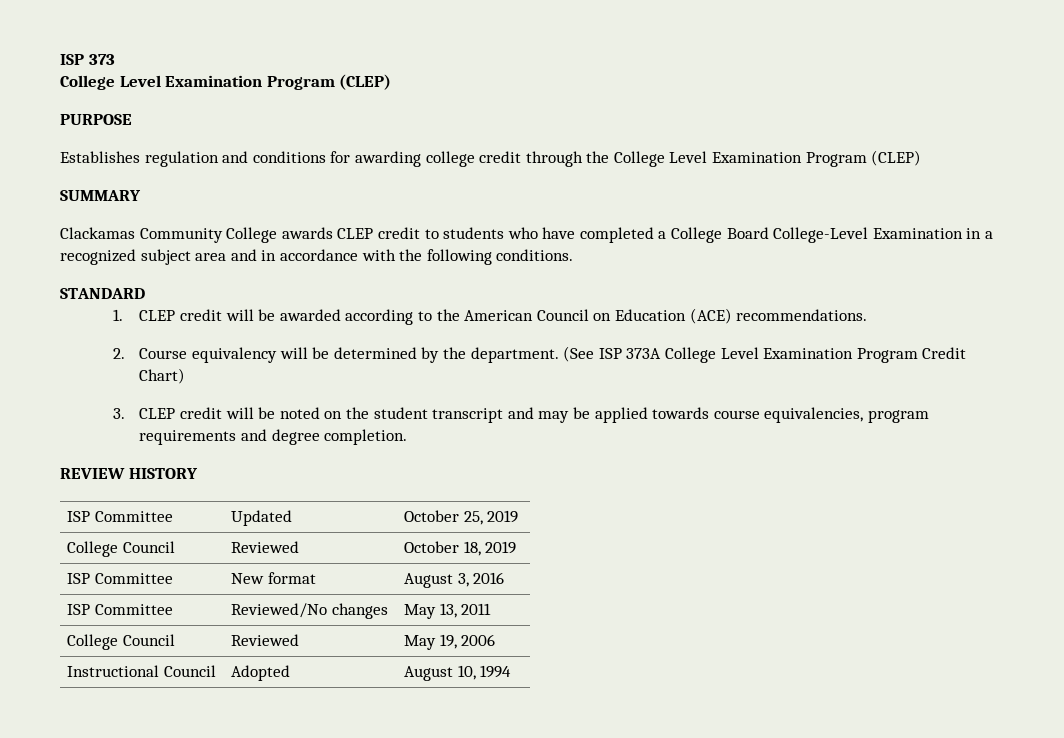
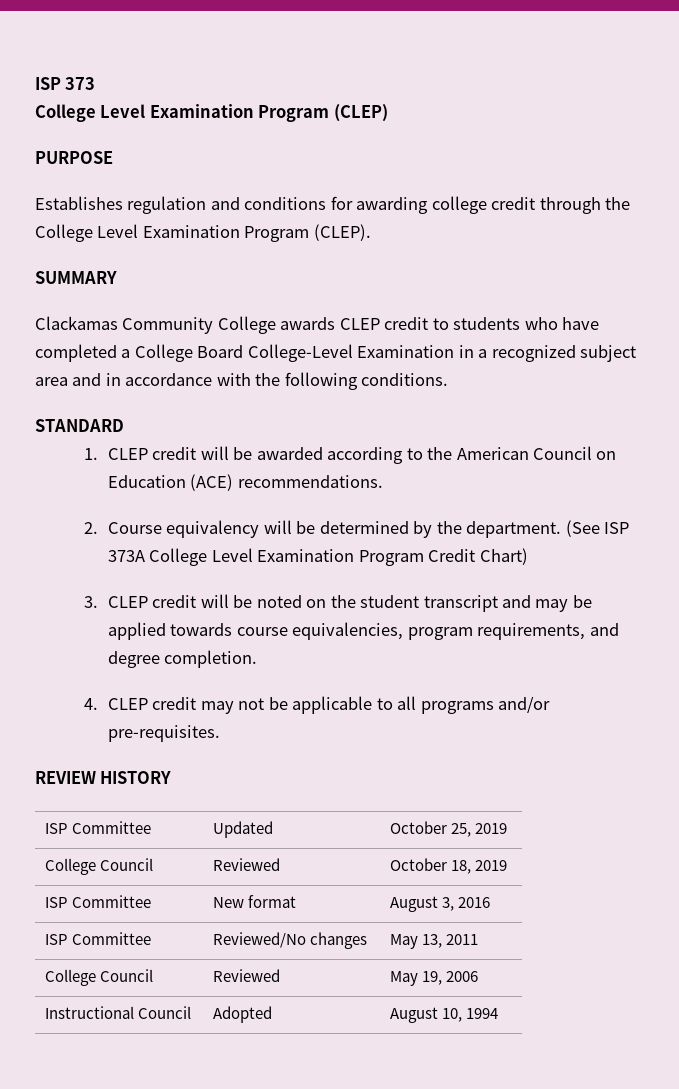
- Establishes regulation and conditions for awarding college credit through the College Level Examination Program (CLEP)
+ Establishes regulation and conditions for awarding college credit through the College Level Examination Program (CLEP).
- 3. CLEP credit will be noted on the student transcript and may be applied towards course equivalencies, program requirements and degree completion.
+ 3. CLEP credit will be noted on the student transcript and may be applied towards course equivalencies, program requirements, and degree completion.
+ 4. CLEP credit may not be applicable to all programs and/or pre-requisites.

